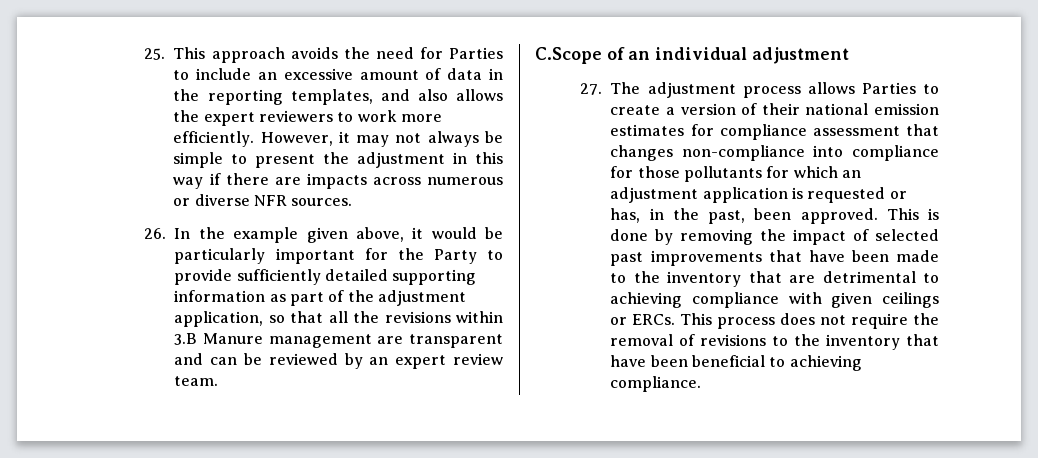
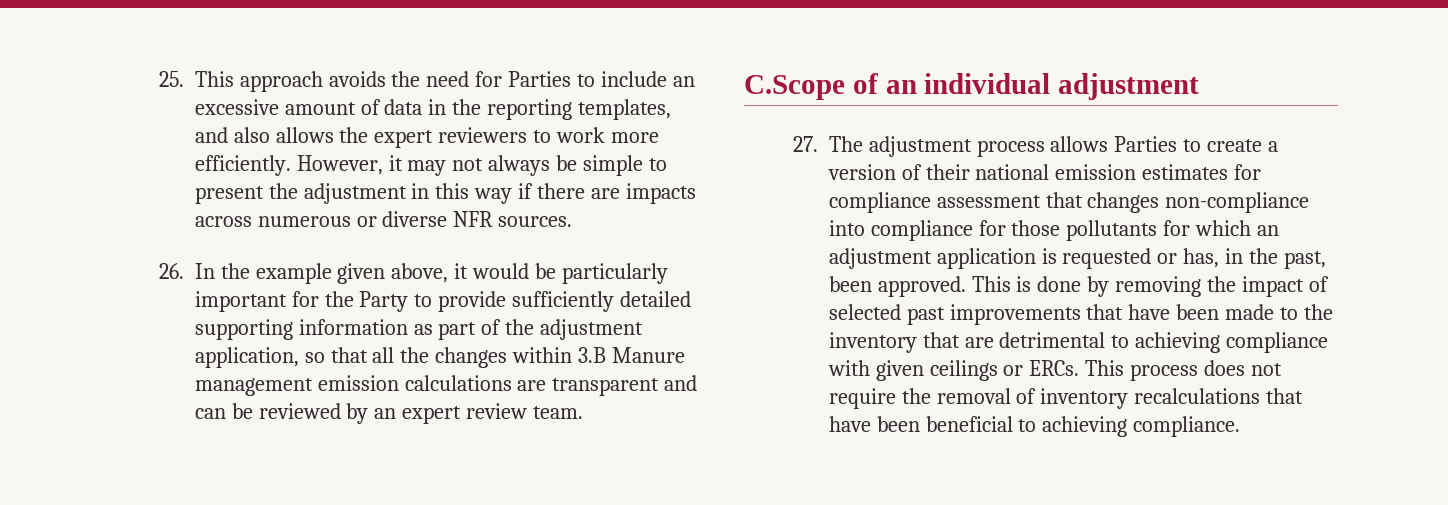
- 26. In the example given above, it would be particularly important for the Party to provide sufficiently detailed supporting information as part of the adjustment application, so that all the revisions within 3.B Manure management are transparent and can be reviewed by an expert review team.
+ 26. In the example given above, it would be particularly important for the Party to provide sufficiently detailed supporting information as part of the adjustment application, so that all the changes within 3.B Manure management emission calculations are transparent and can be reviewed by an expert review team.
- This process does not require the removal of revisions to the inventory that have been beneficial to achieving compliance.
+ This process does not require the removal of inventory recalculations that have been beneficial to achieving compliance.

